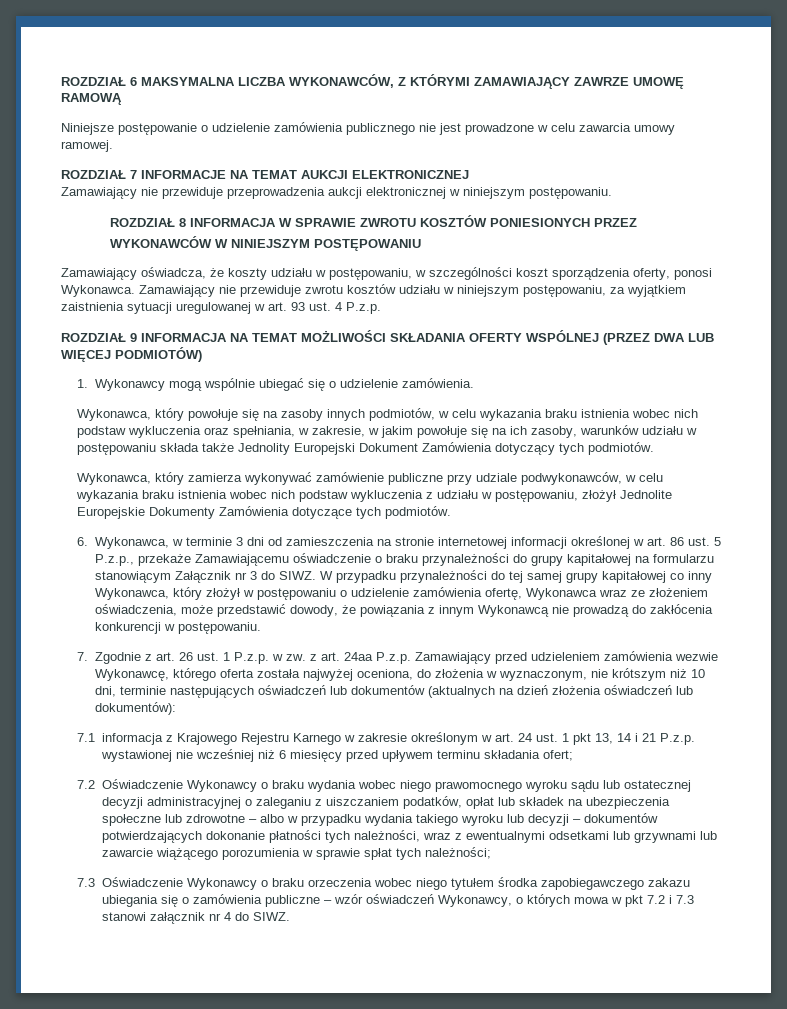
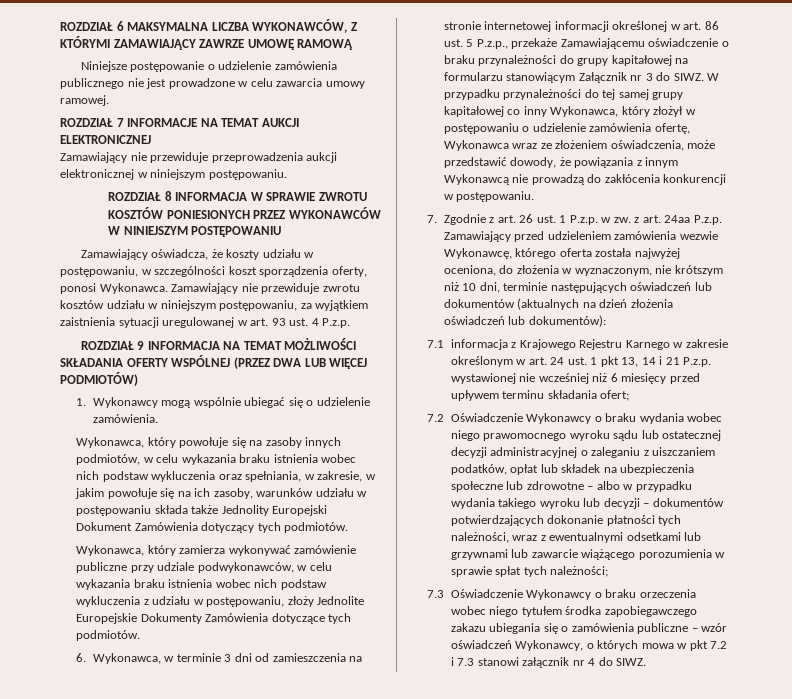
- ROZDZIAŁ 8 INFORMACJA W SPRAWIE ZWROTU KOSZTÓW PONIESIONYCH PRZEZ
- WYKONAWCÓW W NINIEJSZYM POSTĘPOWANIU
+ ROZDZIAŁ 8 INFORMACJA W SPRAWIE ZWROTU KOSZTÓW PONIESIONYCH PRZEZ WYKONAWCÓW W NINIEJSZYM POSTĘPOWANIU
- Wykonawca, który zamierza wykonywać zamówienie publiczne przy udziale podwykonawców, w celu wykazania braku istnienia wobec nich podstaw wykluczenia z udziału w postępowaniu, złożył Jednolite Europejskie Dokumenty Zamówienia dotyczące tych podmiotów.
+ Wykonawca, który zamierza wykonywać zamówienie publiczne przy udziale podwykonawców, w celu wykazania braku istnienia wobec nich podstaw wykluczenia z udziału w postępowaniu, złoży Jednolite Europejskie Dokumenty Zamówienia dotyczące tych podmiotów.

